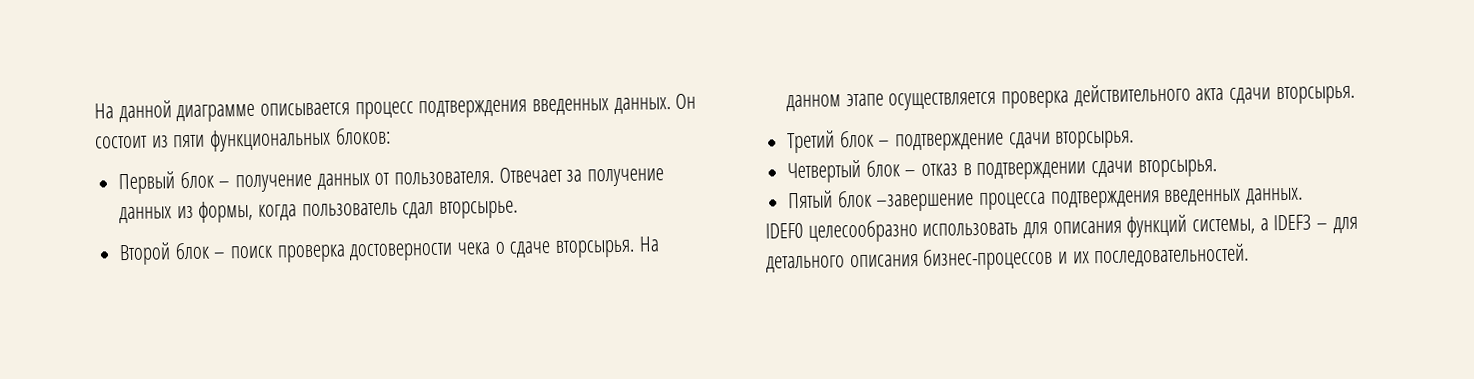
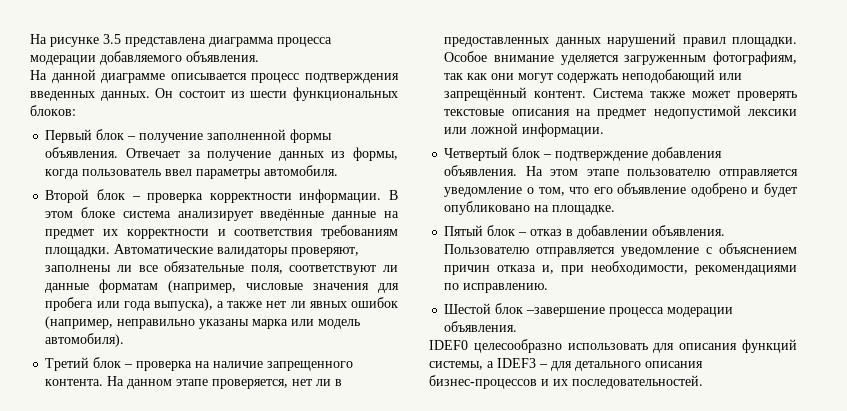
+ На рисунке 3.5 представлена диаграмма процесса модерации добавляемого объявления.
- Он состоит из пяти функциональных блоков:
+ Он состоит из шести функциональных блоков:
- Первый блок – получение данных от пользователя.
+ Первый блок – получение заполненной формы объявления.
- Отвечает за получение данных из формы, когда пользователь сдал вторсырье.
+ Отвечает за получение данных из формы, когда пользователь ввел параметры автомобиля.
- Второй блок – поиск проверка достоверности чека о сдаче вторсырья. На данном этапе осуществляется проверка действительного акта сдачи вторсырья.
- Третий блок – подтверждение сдачи вторсырья.
- Четвертый блок – отказ в подтверждении сдачи вторсырья.
- Пятый блок –завершение процесса подтверждения введенных данных.
+ Второй блок – проверка корректности информации. В этом блоке система анализирует введённые данные на предмет их корректности и соответствия требованиям площадки. Автоматические валидаторы проверяют, заполнены ли все обязательные поля, соответствуют ли данные форматам (например, числовые значения для пробега или года выпуска), а также нет ли явных ошибок (например, неправильно указаны марка или модель автомобиля).
+ Третий блок – проверка на наличие запрещенного контента. На данном этапе проверяется, нет ли в предоставленных данных нарушений правил площадки. Особое внимание уделяется загруженным фотографиям, так как они могут содержать неподобающий или запрещённый контент. Система также может проверять текстовые описания на предмет недопустимой лексики или ложной информации.
+ Четвертый блок – подтверждение добавления объявления. На этом этапе пользователю отправляется уведомление о том, что его объявление одобрено и будет опубликовано на площадке.
+ Пятый блок – отказ в добавлении объявления. Пользователю отправляется уведомление с объяснением причин отказа и, при необходимости, рекомендациями по исправлению.
+ Шестой блок –завершение процесса модерации объявления.

